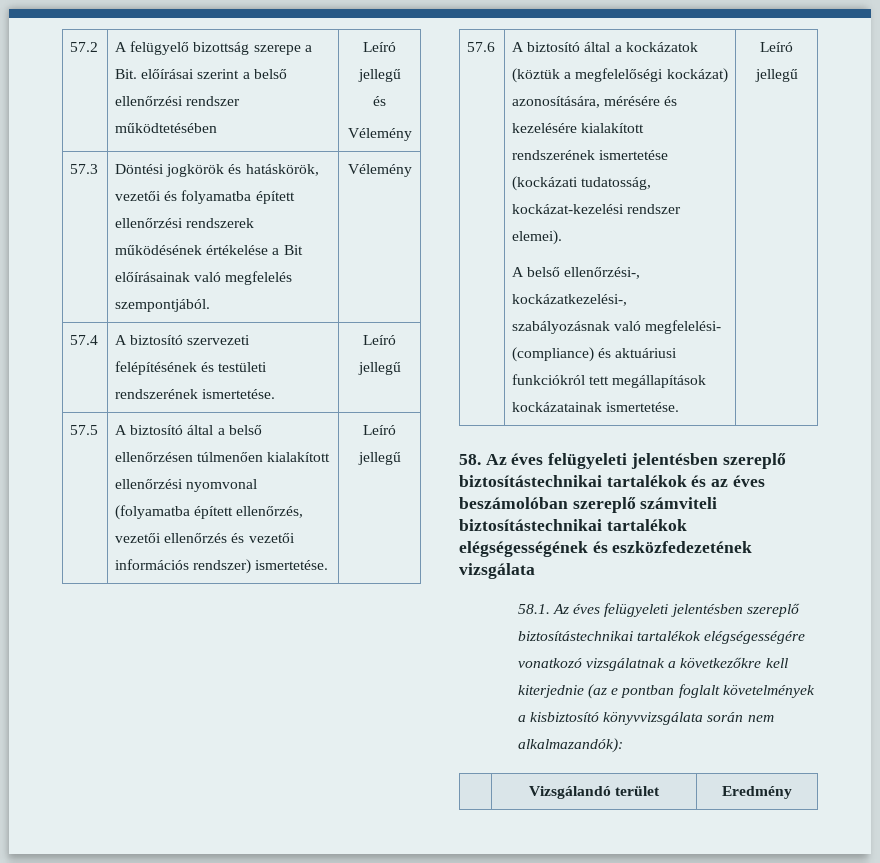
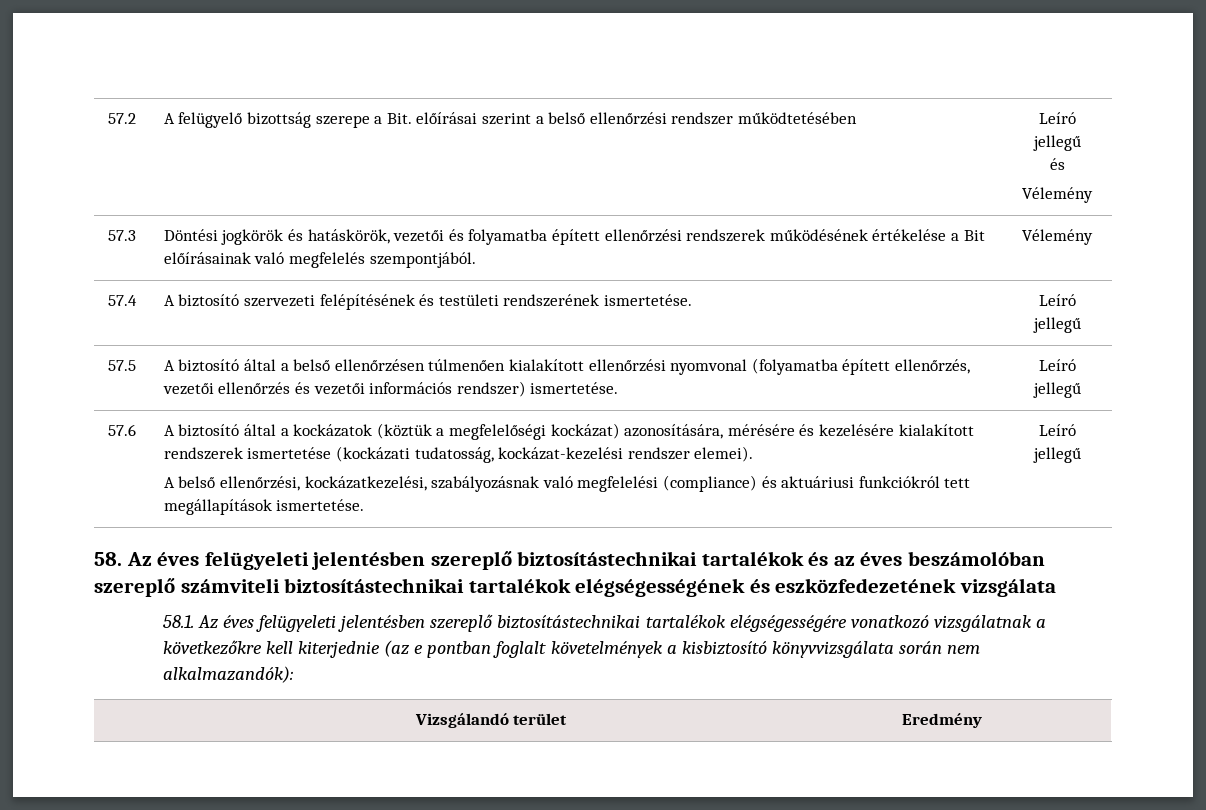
- 57.6 | A biztosító által a kockázatok (köztük a megfelelőségi kockázat) azonosítására, mérésére és kezelésére kialakított rendszerének ismertetése (kockázati tudatosság, kockázat-kezelési rendszer elemei).
- A belső ellenőrzési-, kockázatkezelési-, szabályozásnak való megfelelési- (compliance) és aktuáriusi funkciókról tett megállapítások kockázatainak ismertetése. | Leíró jellegű
+ 57.6 | A biztosító által a kockázatok (köztük a megfelelőségi kockázat) azonosítására, mérésére és kezelésére kialakított rendszerek ismertetése (kockázati tudatosság, kockázat-kezelési rendszer elemei).
+ A belső ellenőrzési, kockázatkezelési, szabályozásnak való megfelelési (compliance) és aktuáriusi funkciókról tett megállapítások ismertetése. | Leíró jellegű

